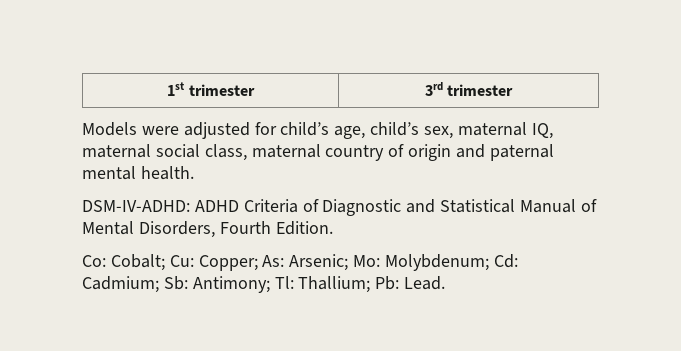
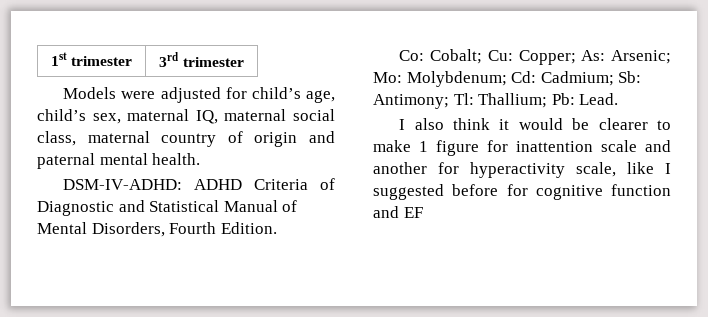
+ I also think it would be clearer to make 1 figure for inattention scale and another for hyperactivity scale, like I suggested before for cognitive function and EF

